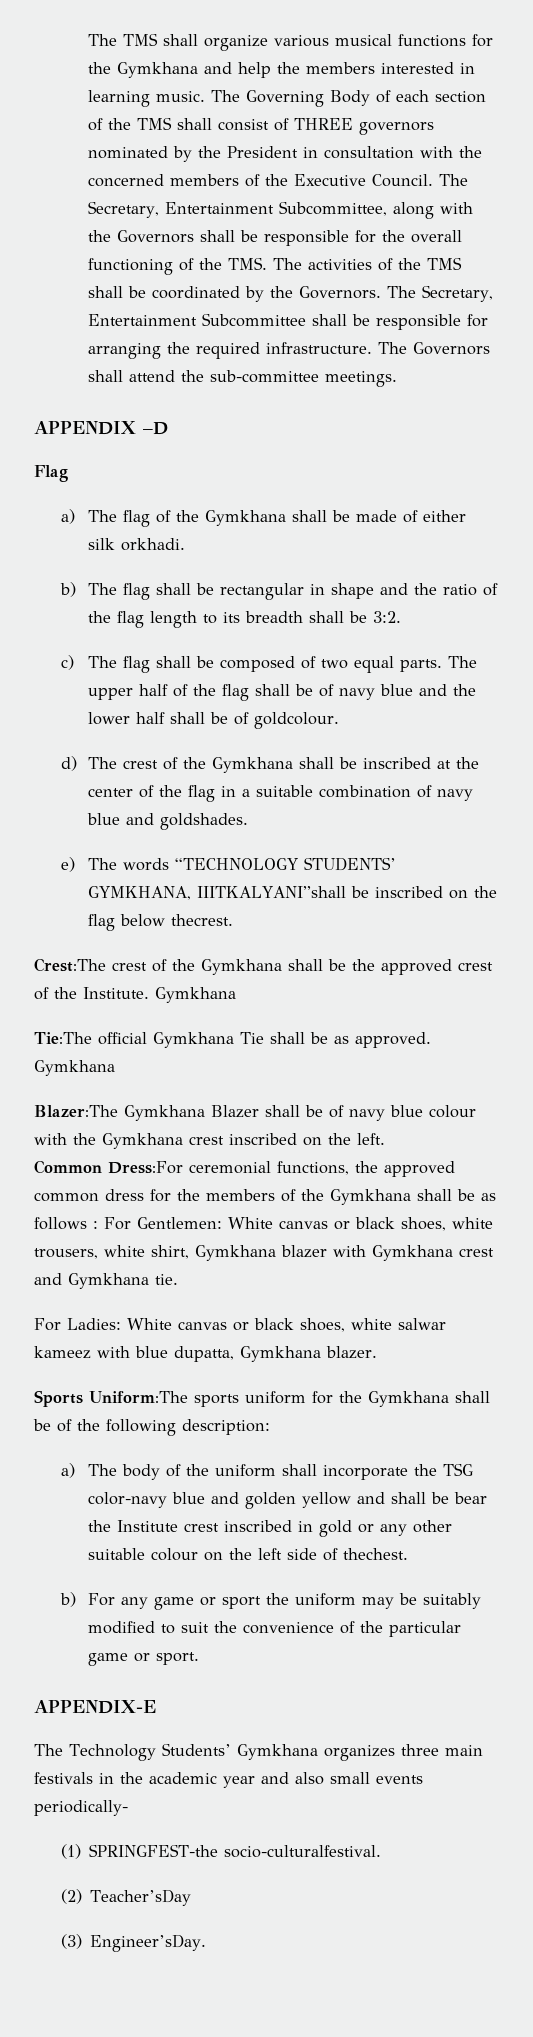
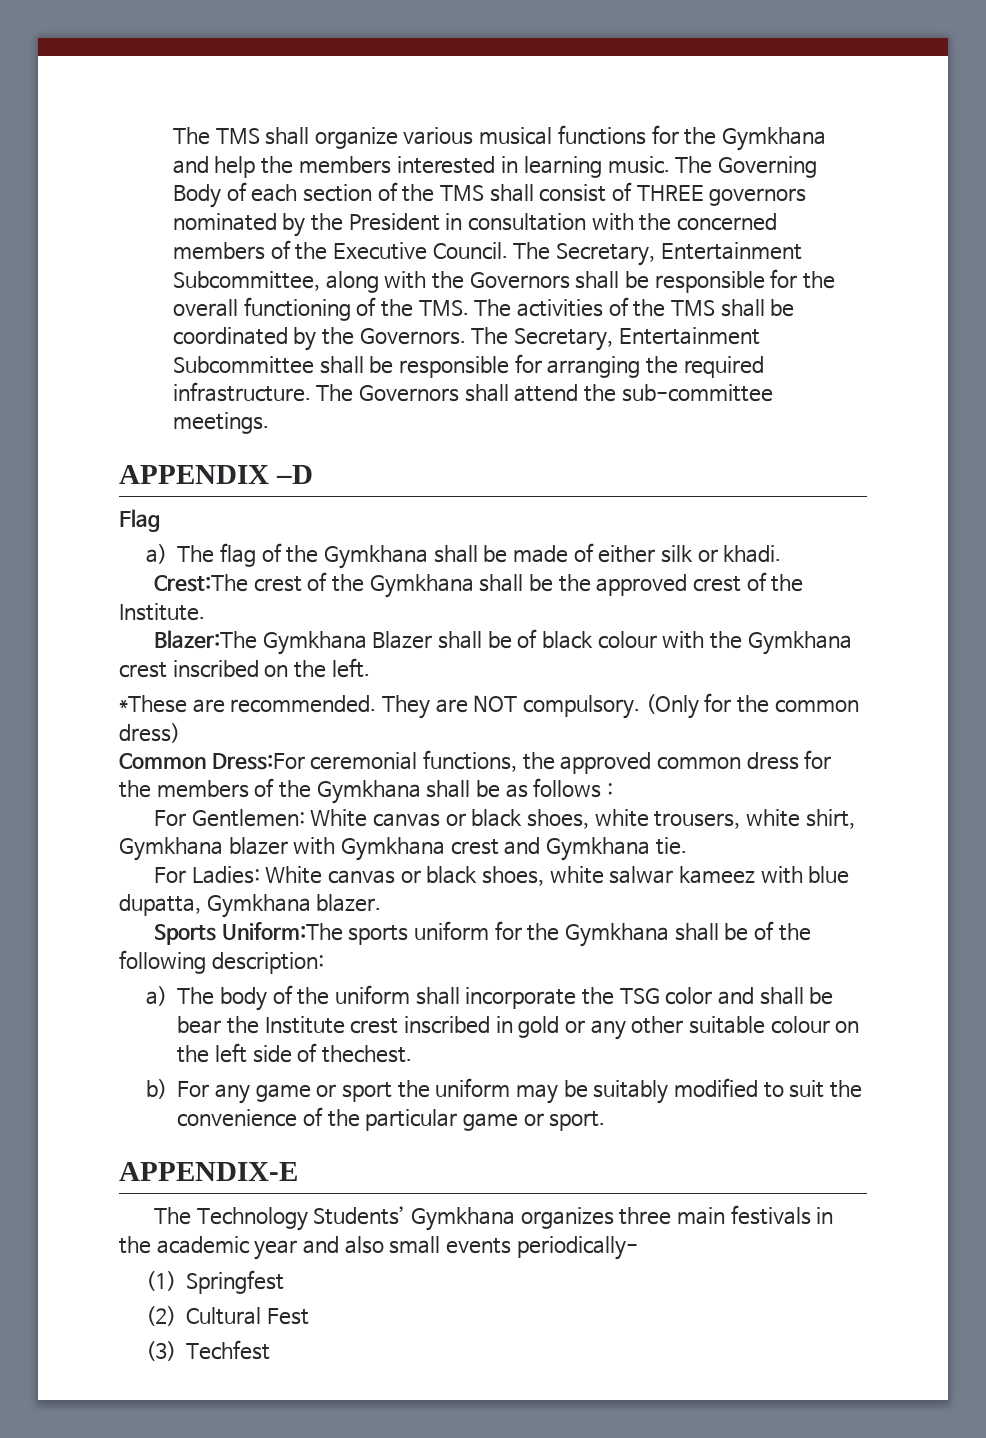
- a) The flag of the Gymkhana shall be made of either silk orkhadi.
- b) The flag shall be rectangular in shape and the ratio of the flag length to its breadth shall be 3:2.
- c) The flag shall be composed of two equal parts. The upper half of the flag shall be of navy blue and the lower half shall be of goldcolour.
- d) The crest of the Gymkhana shall be inscribed at the center of the flag in a suitable combination of navy blue and goldshades.
- e) The words “TECHNOLOGY STUDENTS’ GYMKHANA, IIITKALYANI”shall be inscribed on the flag below thecrest.
+ a) The flag of the Gymkhana shall be made of either silk or khadi.
- Crest:The crest of the Gymkhana shall be the approved crest of the Institute. Gymkhana
- Tie:The official Gymkhana Tie shall be as approved. Gymkhana
+ Crest:The crest of the Gymkhana shall be the approved crest of the Institute.
- Blazer:The Gymkhana Blazer shall be of navy blue colour with the Gymkhana crest inscribed on the left.
+ Blazer:The Gymkhana Blazer shall be of black colour with the Gymkhana crest inscribed on the left.
+ *These are recommended. They are NOT compulsory. (Only for the common dress)
- Common Dress:For ceremonial functions, the approved common dress for the members of the Gymkhana shall be as follows : For Gentlemen: White canvas or black shoes, white trousers, white shirt, Gymkhana blazer with Gymkhana crest and Gymkhana tie.
+ Common Dress:For ceremonial functions, the approved common dress for the members of the Gymkhana shall be as follows :
+ For Gentlemen: White canvas or black shoes, white trousers, white shirt, Gymkhana blazer with Gymkhana crest and Gymkhana tie.
- a) The body of the uniform shall incorporate the TSG color-navy blue and golden yellow and shall be bear the Institute crest inscribed in gold or any other suitable colour on the left side of thechest.
+ a) The body of the uniform shall incorporate the TSG color and shall be bear the Institute crest inscribed in gold or any other suitable colour on the left side of thechest.
- (1) SPRINGFEST-the socio-culturalfestival.
+ (1) Springfest
- (2) Teacher’sDay
+ (2) Cultural Fest
- (3) Engineer’sDay.
+ (3) Techfest

